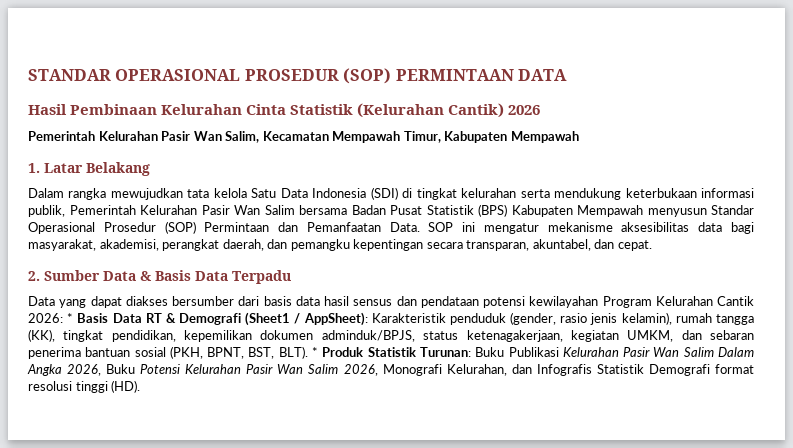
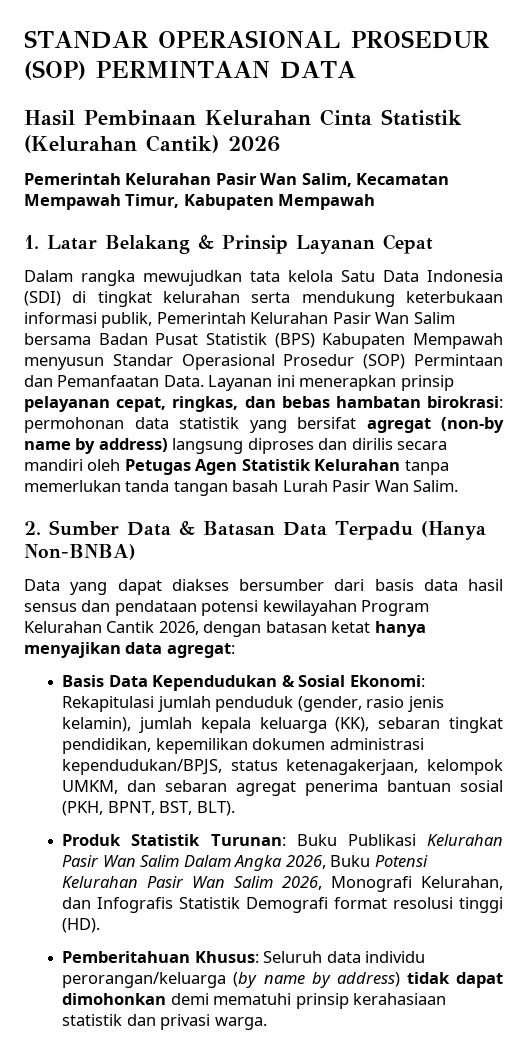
- 1. Latar Belakang
+ 1. Latar Belakang & Prinsip Layanan Cepat
- SOP ini mengatur mekanisme aksesibilitas data bagi masyarakat, akademisi, perangkat daerah, dan pemangku kepentingan secara transparan, akuntabel, dan cepat.
+ Layanan ini menerapkan prinsip pelayanan cepat, ringkas, dan bebas hambatan birokrasi: permohonan data statistik yang bersifat agregat (non-by name by address) langsung diproses dan dirilis secara mandiri oleh Petugas Agen Statistik Kelurahan tanpa memerlukan tanda tangan basah Lurah Pasir Wan Salim.
- 2. Sumber Data & Basis Data Terpadu
+ 2. Sumber Data & Batasan Data Terpadu (Hanya Non-BNBA)
- Data yang dapat diakses bersumber dari basis data hasil sensus dan pendataan potensi kewilayahan Program Kelurahan Cantik 2026: * Basis Data RT & Demografi (Sheet1 / AppSheet): Karakteristik penduduk (gender, rasio jenis kelamin), rumah tangga (KK), tingkat pendidikan, kepemilikan dokumen adminduk/BPJS, status ketenagakerjaan, kegiatan UMKM, dan sebaran penerima bantuan sosial (PKH, BPNT, BST, BLT). * Produk Statistik Turunan:
+ Data yang dapat diakses bersumber dari basis data hasil sensus dan pendataan potensi kewilayahan Program Kelurahan Cantik 2026, dengan batasan ketat hanya menyajikan data agregat:
+ Basis Data Kependudukan & Sosial Ekonomi: Rekapitulasi jumlah penduduk (gender, rasio jenis kelamin), jumlah kepala keluarga (KK), sebaran tingkat pendidikan, kepemilikan dokumen administrasi kependudukan/BPJS, status ketenagakerjaan, kelompok UMKM, dan sebaran agregat penerima bantuan sosial (PKH, BPNT, BST, BLT).
+ Produk Statistik Turunan:
+ Pemberitahuan Khusus: Seluruh data individu perorangan/keluarga (by name by address) tidak dapat dimohonkan demi mematuhi prinsip kerahasiaan statistik dan privasi warga.

